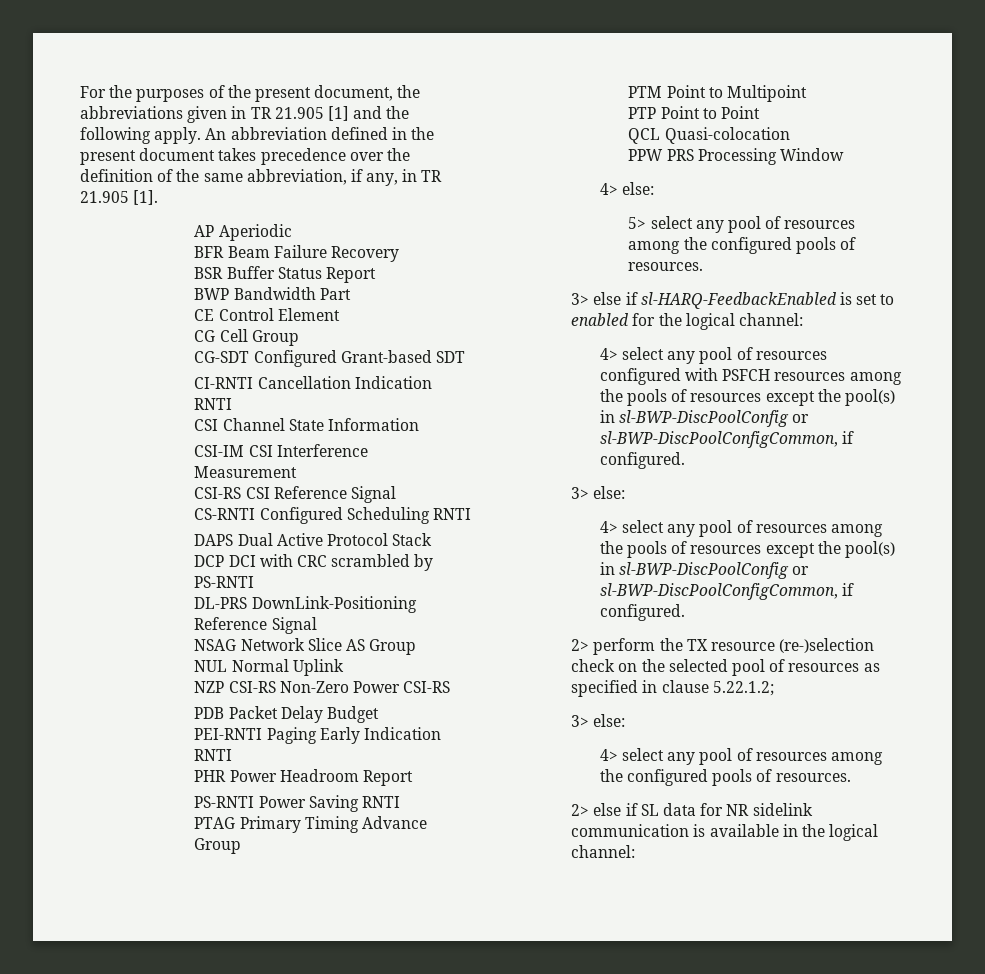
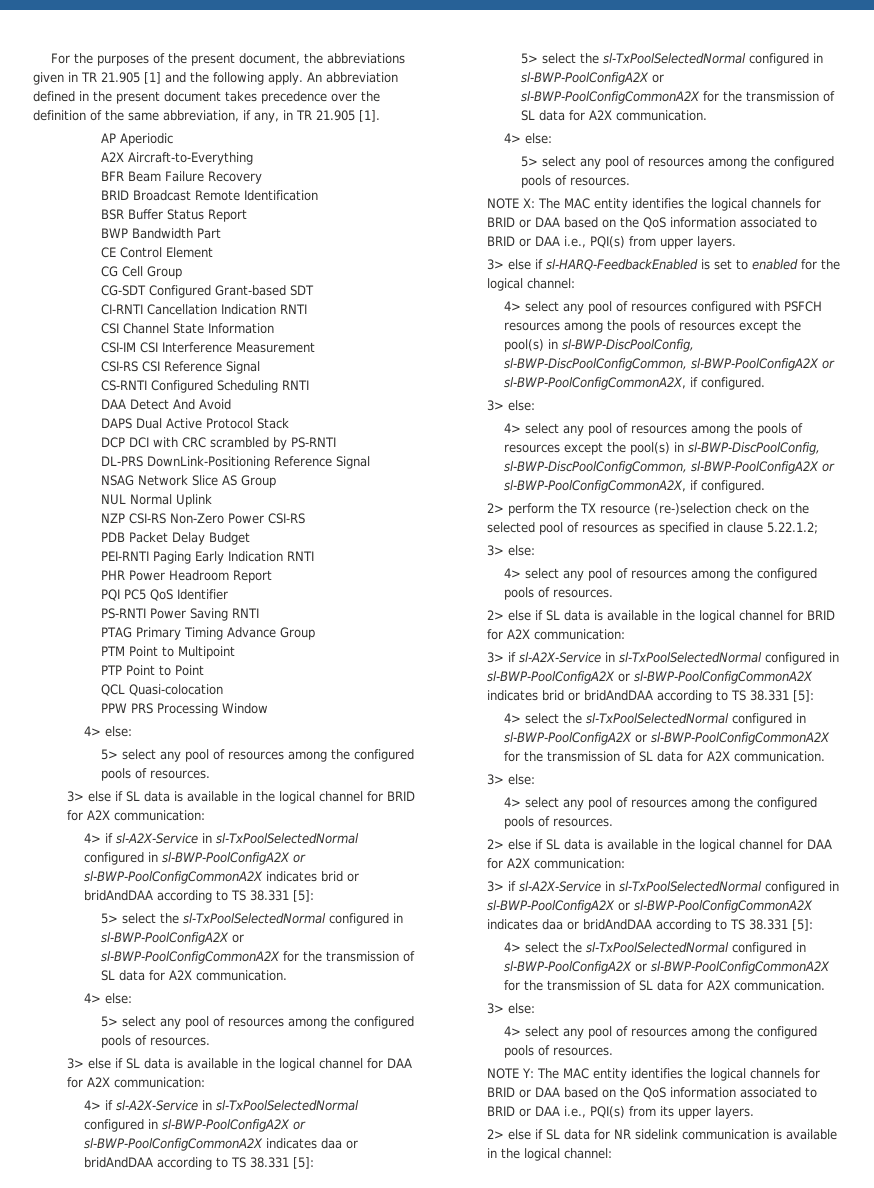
+ A2X Aircraft-to-Everything
+ BRID Broadcast Remote Identification
+ DAA Detect And Avoid
+ PQI PC5 QoS Identifier
+ 3> else if SL data is available in the logical channel for BRID for A2X communication:
+ 4> if sl-A2X-Service in sl-TxPoolSelectedNormal configured in sl-BWP-PoolConfigA2X or sl-BWP-PoolConfigCommonA2X indicates brid or bridAndDAA according to TS 38.331 [5]:
+ 5> select the sl-TxPoolSelectedNormal configured in sl-BWP-PoolConfigA2X or sl-BWP-PoolConfigCommonA2X for the transmission of SL data for A2X communication.
+ 4> else:
+ 5> select any pool of resources among the configured pools of resources.
+ 3> else if SL data is available in the logical channel for DAA for A2X communication:
+ 4> if sl-A2X-Service in sl-TxPoolSelectedNormal configured in sl-BWP-PoolConfigA2X or sl-BWP-PoolConfigCommonA2X indicates daa or bridAndDAA according to TS 38.331 [5]:
+ 5> select the sl-TxPoolSelectedNormal configured in sl-BWP-PoolConfigA2X or sl-BWP-PoolConfigCommonA2X for the transmission of SL data for A2X communication.
+ 4> else:
+ 5> select any pool of resources among the configured pools of resources.
+ NOTE X: The MAC entity identifies the logical channels for BRID or DAA based on the QoS information associated to BRID or DAA i.e., PQI(s) from upper layers.
- 4> select any pool of resources configured with PSFCH resources among the pools of resources except the pool(s) in sl-BWP-DiscPoolConfig or sl-BWP-DiscPoolConfigCommon, if configured.
+ 4> select any pool of resources configured with PSFCH resources among the pools of resources except the pool(s) in sl-BWP-DiscPoolConfig, sl-BWP-DiscPoolConfigCommon, sl-BWP-PoolConfigA2X or sl-BWP-PoolConfigCommonA2X, if configured.
- 4> select any pool of resources among the pools of resources except the pool(s) in sl-BWP-DiscPoolConfig or sl-BWP-DiscPoolConfigCommon, if configured.
+ 4> select any pool of resources among the pools of resources except the pool(s) in sl-BWP-DiscPoolConfig, sl-BWP-DiscPoolConfigCommon, sl-BWP-PoolConfigA2X or sl-BWP-PoolConfigCommonA2X, if configured.
+ 2> else if SL data is available in the logical channel for BRID for A2X communication:
+ 3> if sl-A2X-Service in sl-TxPoolSelectedNormal configured in sl-BWP-PoolConfigA2X or sl-BWP-PoolConfigCommonA2X indicates brid or bridAndDAA according to TS 38.331 [5]:
+ 4> select the sl-TxPoolSelectedNormal configured in sl-BWP-PoolConfigA2X or sl-BWP-PoolConfigCommonA2X for the transmission of SL data for A2X communication.
+ 3> else:
+ 4> select any pool of resources among the configured pools of resources.
+ 2> else if SL data is available in the logical channel for DAA for A2X communication:
+ 3> if sl-A2X-Service in sl-TxPoolSelectedNormal configured in sl-BWP-PoolConfigA2X or sl-BWP-PoolConfigCommonA2X indicates daa or bridAndDAA according to TS 38.331 [5]:
+ 4> select the sl-TxPoolSelectedNormal configured in sl-BWP-PoolConfigA2X or sl-BWP-PoolConfigCommonA2X for the transmission of SL data for A2X communication.
+ 3> else:
+ 4> select any pool of resources among the configured pools of resources.
+ NOTE Y: The MAC entity identifies the logical channels for BRID or DAA based on the QoS information associated to BRID or DAA i.e., PQI(s) from its upper layers.

